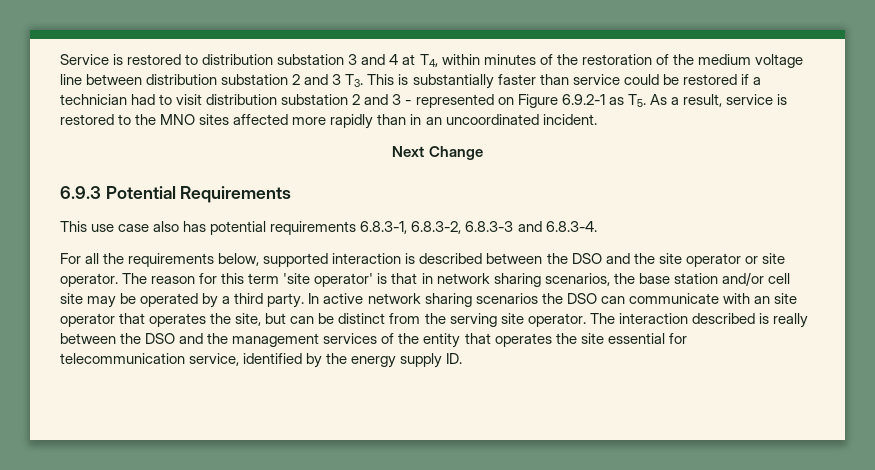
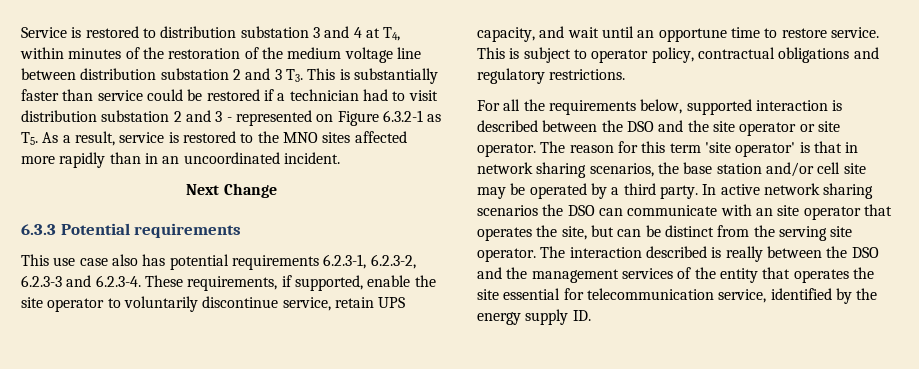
- Service is restored to distribution substation 3 and 4 at T4, within minutes of the restoration of the medium voltage line between distribution substation 2 and 3 T3. This is substantially faster than service could be restored if a technician had to visit distribution substation 2 and 3 - represented on Figure 6.9.2-1 as T5. As a result, service is restored to the MNO sites affected more rapidly than in an uncoordinated incident.
+ Service is restored to distribution substation 3 and 4 at T4, within minutes of the restoration of the medium voltage line between distribution substation 2 and 3 T3. This is substantially faster than service could be restored if a technician had to visit distribution substation 2 and 3 - represented on Figure 6.3.2-1 as T5. As a result, service is restored to the MNO sites affected more rapidly than in an uncoordinated incident.
- 6.9.3 Potential Requirements
+ 6.3.3 Potential requirements
- This use case also has potential requirements 6.8.3-1, 6.8.3-2, 6.8.3-3 and 6.8.3-4.
+ This use case also has potential requirements 6.2.3-1, 6.2.3-2, 6.2.3-3 and 6.2.3-4. These requirements, if supported, enable the site operator to voluntarily discontinue service, retain UPS capacity, and wait until an opportune time to restore service. This is subject to operator policy, contractual obligations and regulatory restrictions.

